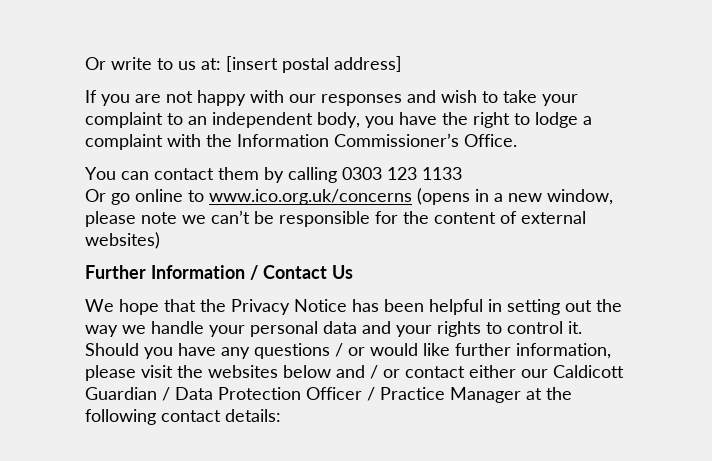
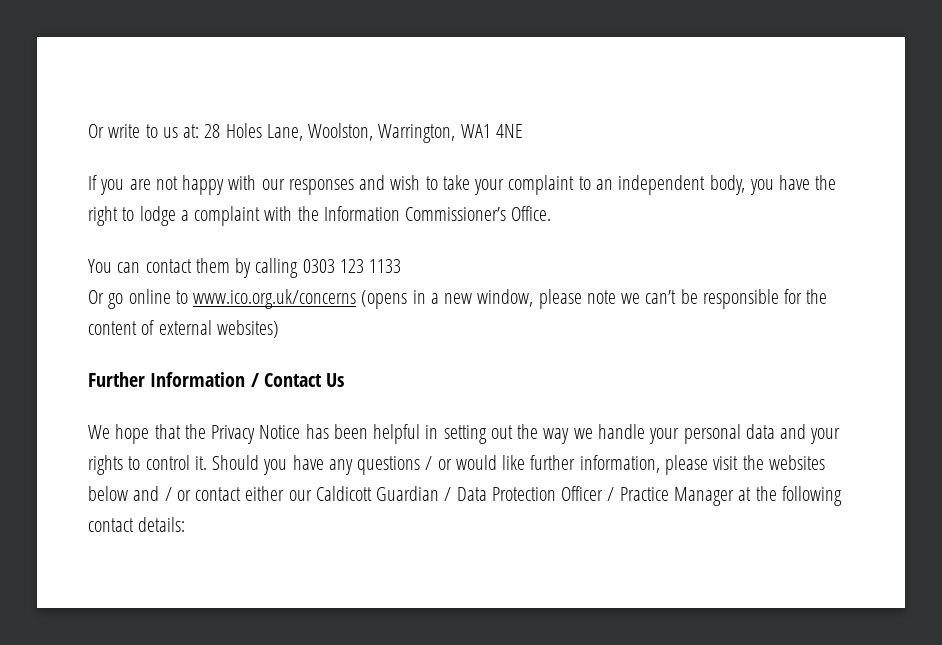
- Or write to us at: [insert postal address]
+ Or write to us at: 28 Holes Lane, Woolston, Warrington, WA1 4NE

